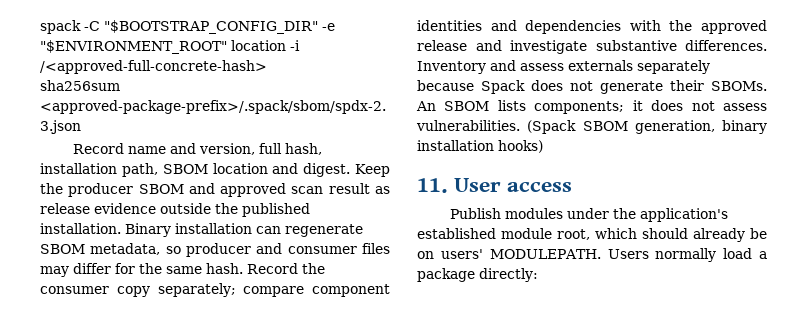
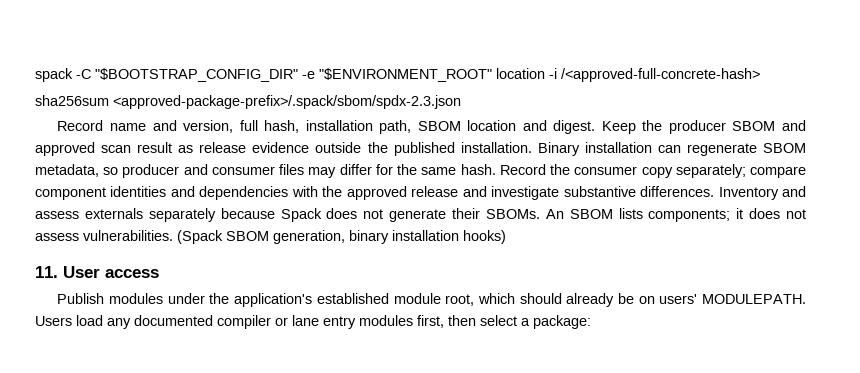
- Users normally load a package directly:
+ Users load any documented compiler or lane entry modules first, then select a package:

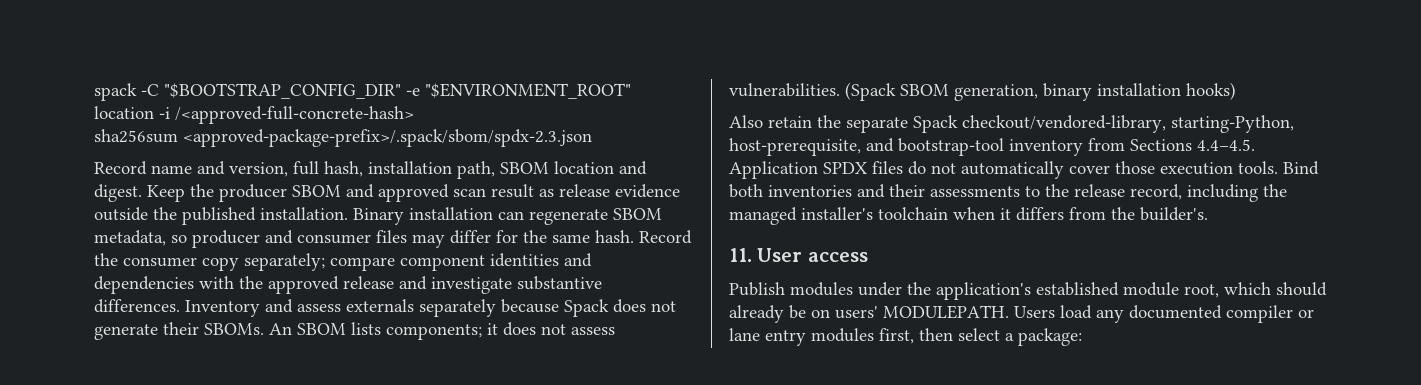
+ Also retain the separate Spack checkout/vendored-library, starting-Python, host-prerequisite, and bootstrap-tool inventory from Sections 4.4–4.5. Application SPDX files do not automatically cover those execution tools. Bind both inventories and their assessments to the release record, including the managed installer's toolchain when it differs from the builder's.

